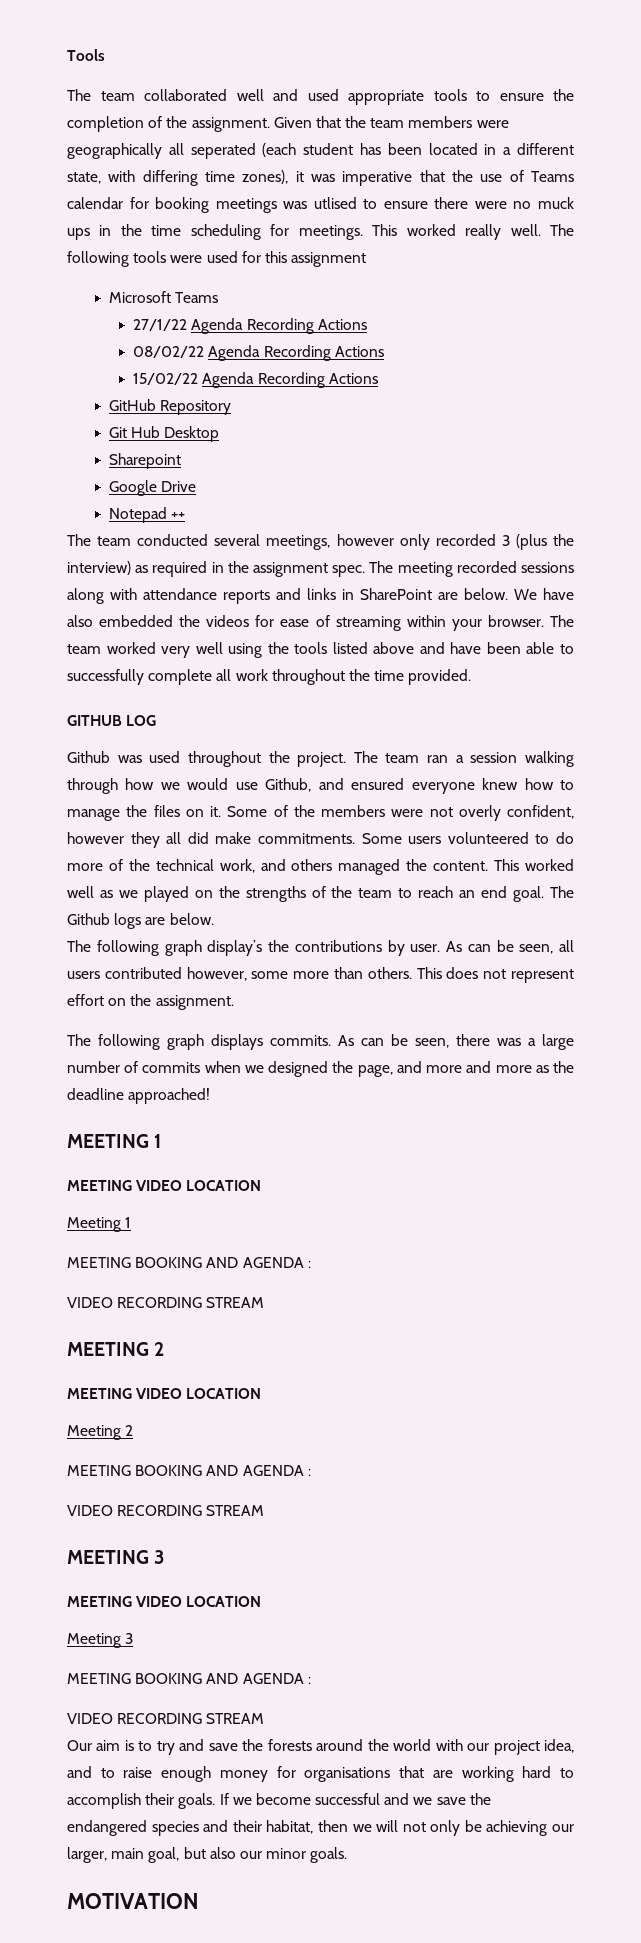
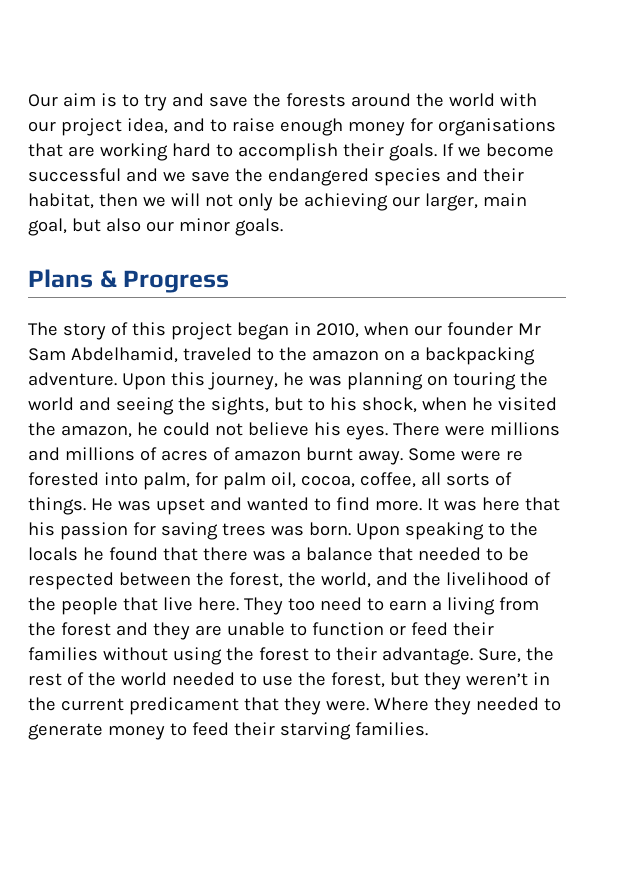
- Tools
- The team collaborated well and used appropriate tools to ensure the completion of the assignment. Given that the team members were geographically all seperated (each student has been located in a different state, with differing time zones), it was imperative that the use of Teams calendar for booking meetings was utlised to ensure there were no muck ups in the time scheduling for meetings. This worked really well. The following tools were used for this assignment
- Microsoft Teams
- 27/1/22 Agenda Recording Actions
- 08/02/22 Agenda Recording Actions
- 15/02/22 Agenda Recording Actions
- GitHub Repository
- Git Hub Desktop
- Sharepoint
- Google Drive
- Notepad ++
- The team conducted several meetings, however only recorded 3 (plus the interview) as required in the assignment spec. The meeting recorded sessions along with attendance reports and links in SharePoint are below. We have also embedded the videos for ease of streaming within your browser. The team worked very well using the tools listed above and have been able to successfully complete all work throughout the time provided.
- GITHUB LOG
- Github was used throughout the project. The team ran a session walking through how we would use Github, and ensured everyone knew how to manage the files on it. Some of the members were not overly confident, however they all did make commitments. Some users volunteered to do more of the technical work, and others managed the content. This worked well as we played on the strengths of the team to reach an end goal. The Github logs are below.
- The following graph display’s the contributions by user. As can be seen, all users contributed however, some more than others. This does not represent effort on the assignment.
- The following graph displays commits. As can be seen, there was a large number of commits when we designed the page, and more and more as the deadline approached!
- MEETING 1
- MEETING VIDEO LOCATION
- Meeting 1
- MEETING BOOKING AND AGENDA :
- VIDEO RECORDING STREAM
- MEETING 2
- MEETING VIDEO LOCATION
- Meeting 2
- MEETING BOOKING AND AGENDA :
- VIDEO RECORDING STREAM
- MEETING 3
- MEETING VIDEO LOCATION
- Meeting 3
- MEETING BOOKING AND AGENDA :
- VIDEO RECORDING STREAM
- MOTIVATION
+ Plans & Progress
+ The story of this project began in 2010, when our founder Mr Sam Abdelhamid, traveled to the amazon on a backpacking adventure. Upon this journey, he was planning on touring the world and seeing the sights, but to his shock, when he visited the amazon, he could not believe his eyes. There were millions and millions of acres of amazon burnt away. Some were re forested into palm, for palm oil, cocoa, coffee, all sorts of things. He was upset and wanted to find more. It was here that his passion for saving trees was born. Upon speaking to the locals he found that there was a balance that needed to be respected between the forest, the world, and the livelihood of the people that live here. They too need to earn a living from the forest and they are unable to function or feed their families without using the forest to their advantage. Sure, the rest of the world needed to use the forest, but they weren’t in the current predicament that they were. Where they needed to generate money to feed their starving families.

